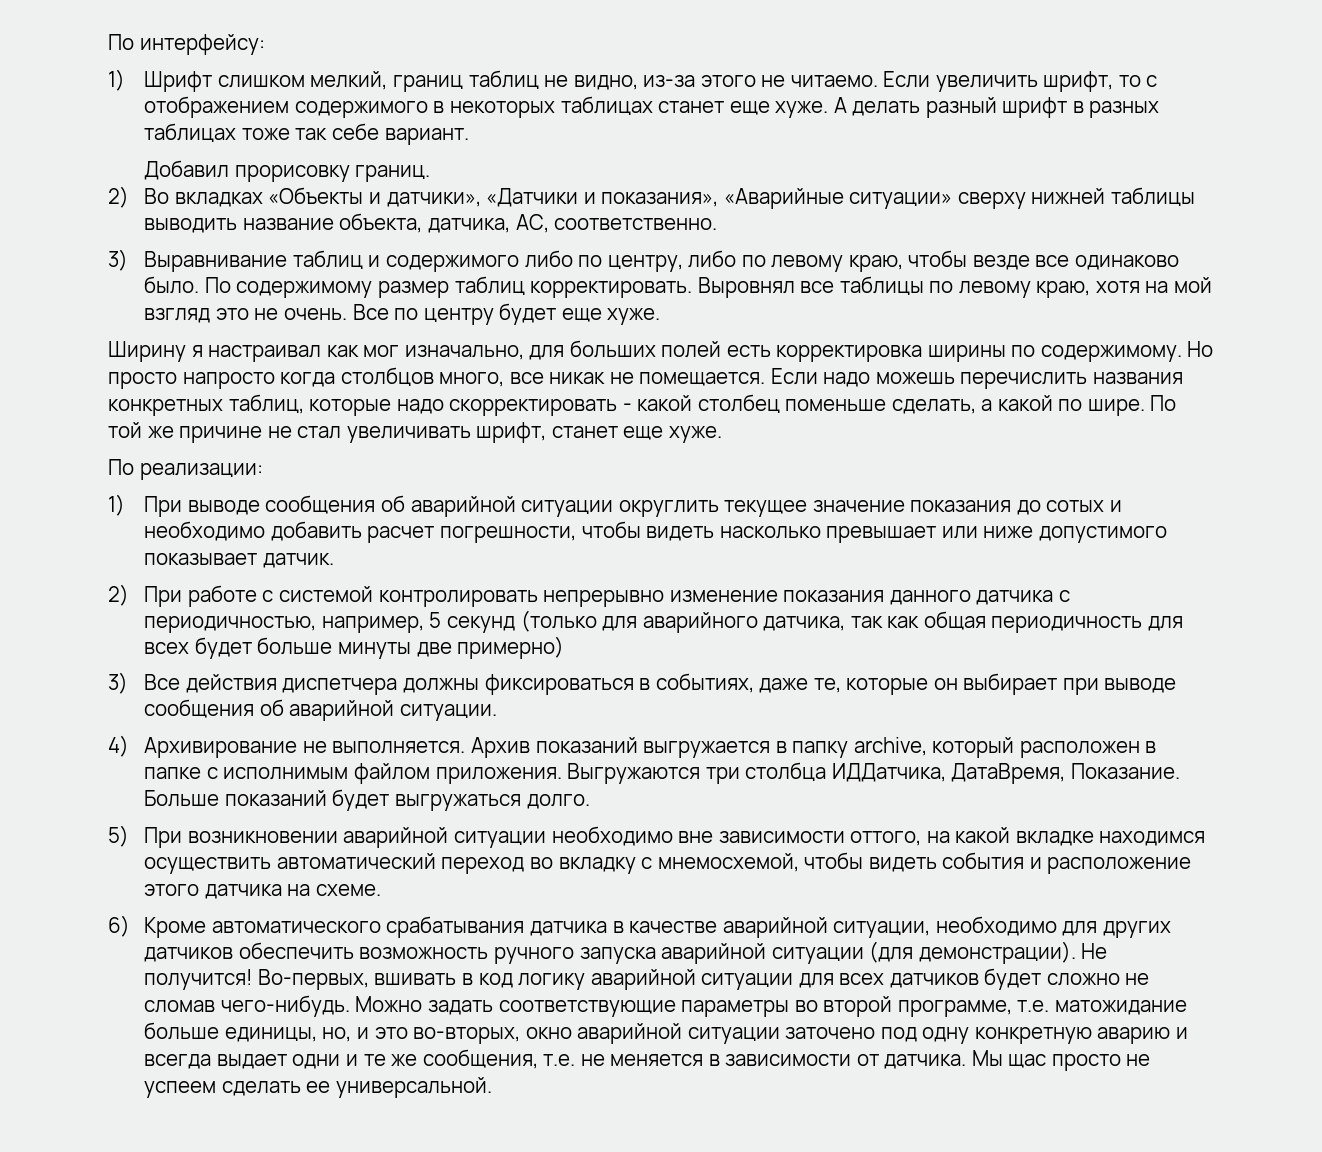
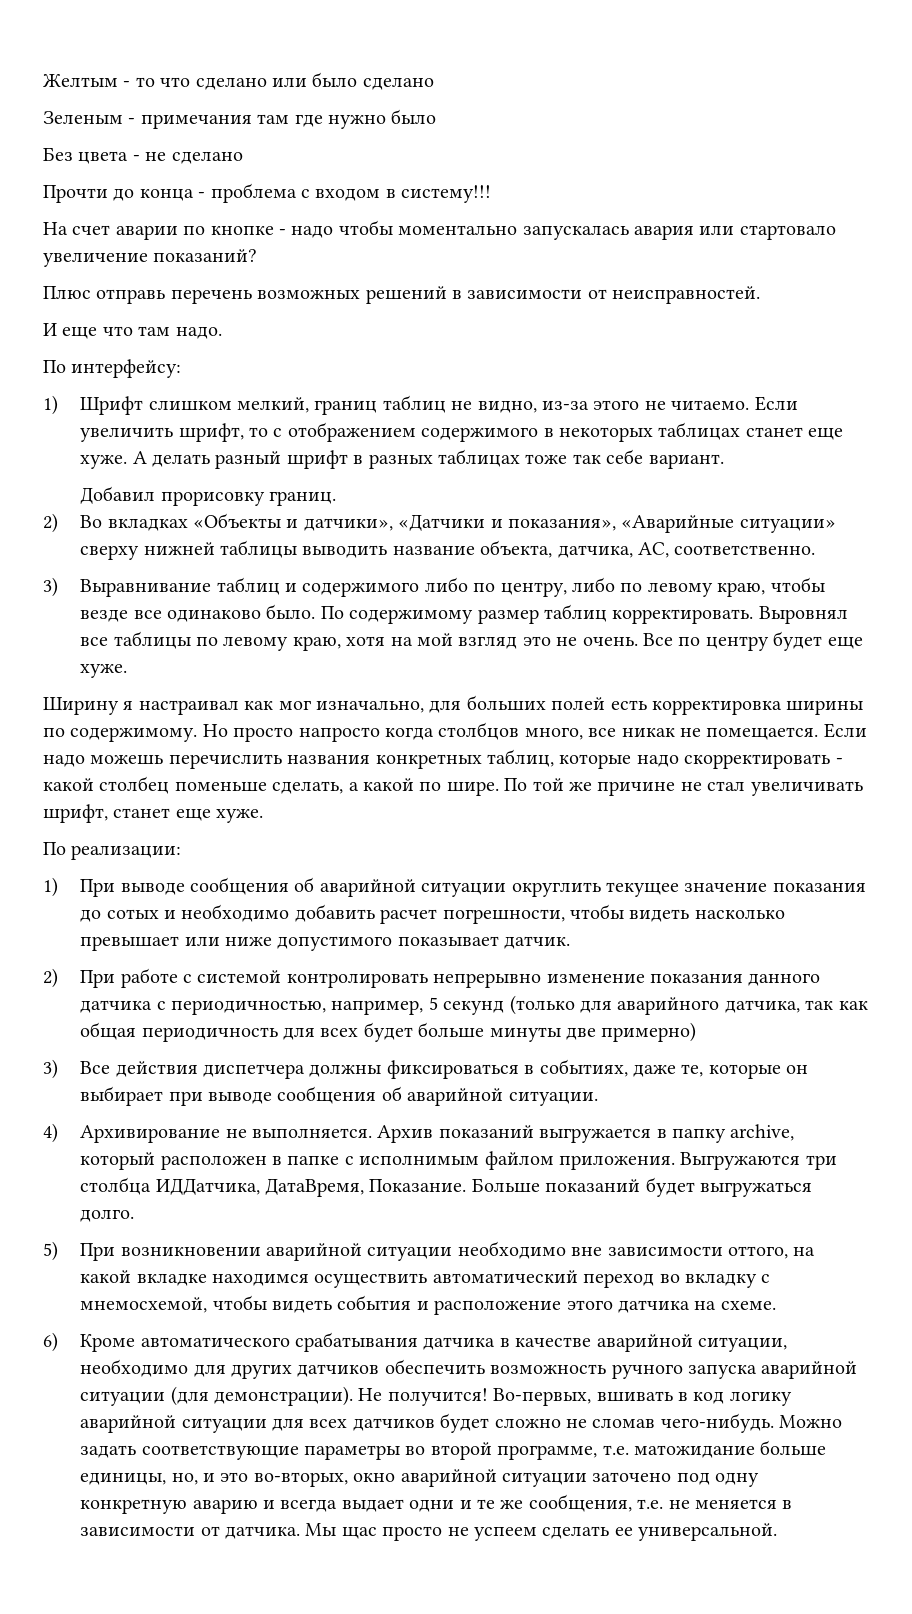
+ Желтым - то что сделано или было сделано
+ Зеленым - примечания там где нужно было
+ Без цвета - не сделано
+ Прочти до конца - проблема с входом в систему!!!
+ На счет аварии по кнопке - надо чтобы моментально запускалась авария или стартовало увеличение показаний?
+ Плюс отправь перечень возможных решений в зависимости от неисправностей.
+ И еще что там надо.

